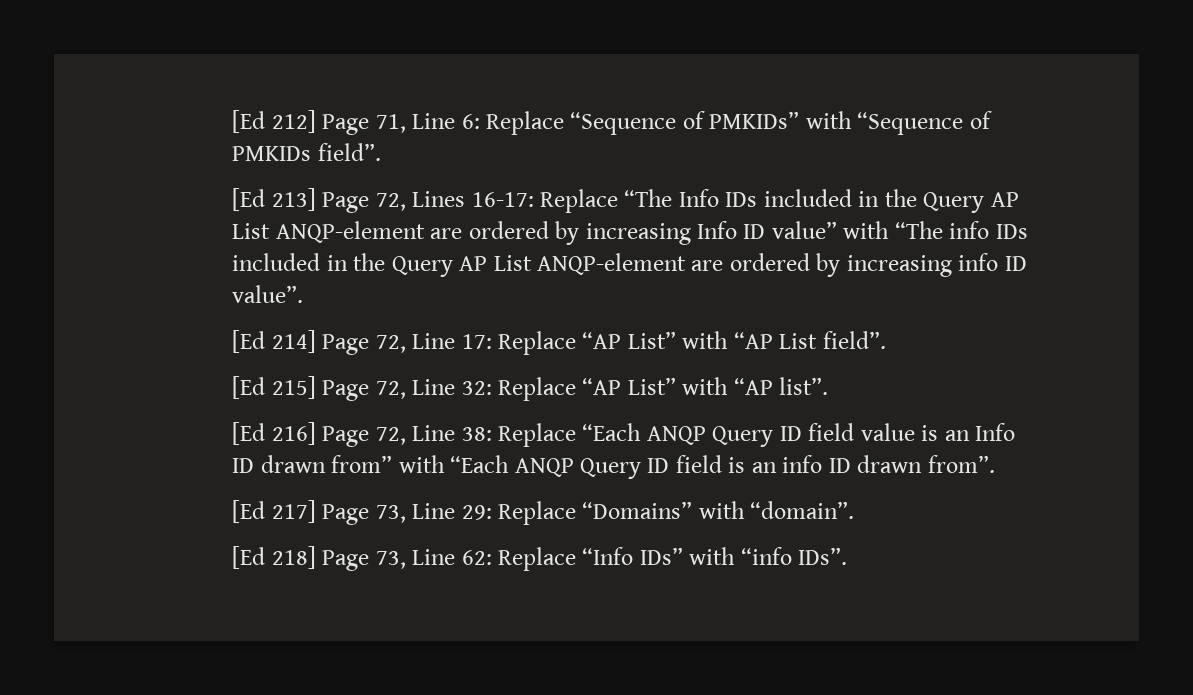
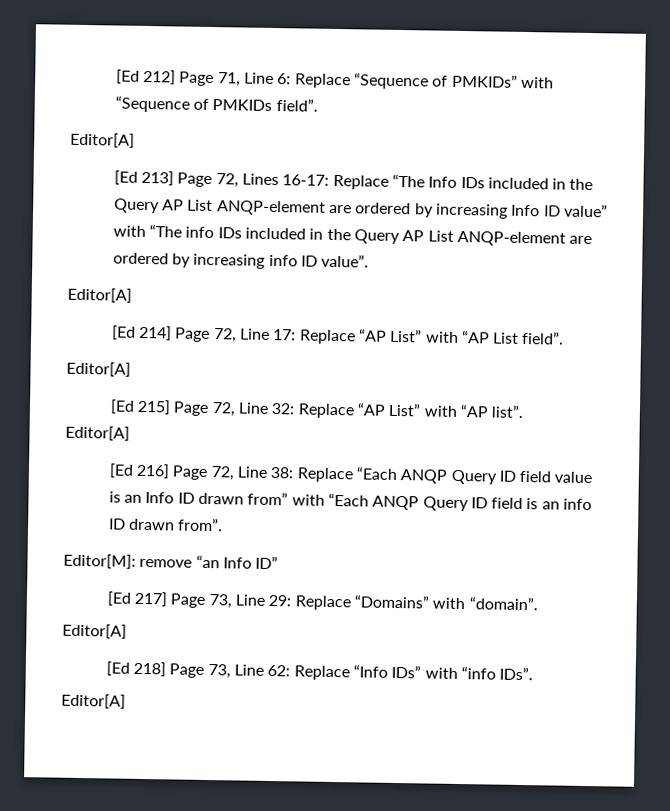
  [Ed 212] Page 71, Line 6: Replace “Sequence of PMKIDs” with “Sequence of PMKIDs field”.
+ Editor[A]
  [Ed 213] Page 72, Lines 16-17: Replace “The Info IDs included in the Query AP List ANQP-element are ordered by increasing Info ID value” with “The info IDs included in the Query AP List ANQP-element are ordered by increasing info ID value”.
+ Editor[A]
  [Ed 214] Page 72, Line 17: Replace “AP List” with “AP List field”.
+ Editor[A]
  [Ed 215] Page 72, Line 32: Replace “AP List” with “AP list”.
+ Editor[A]
+ Editor[M]: remove “an Info ID”
  [Ed 217] Page 73, Line 29: Replace “Domains” with “domain”.
+ Editor[A]
  [Ed 218] Page 73, Line 62: Replace “Info IDs” with “info IDs”.
+ Editor[A]

